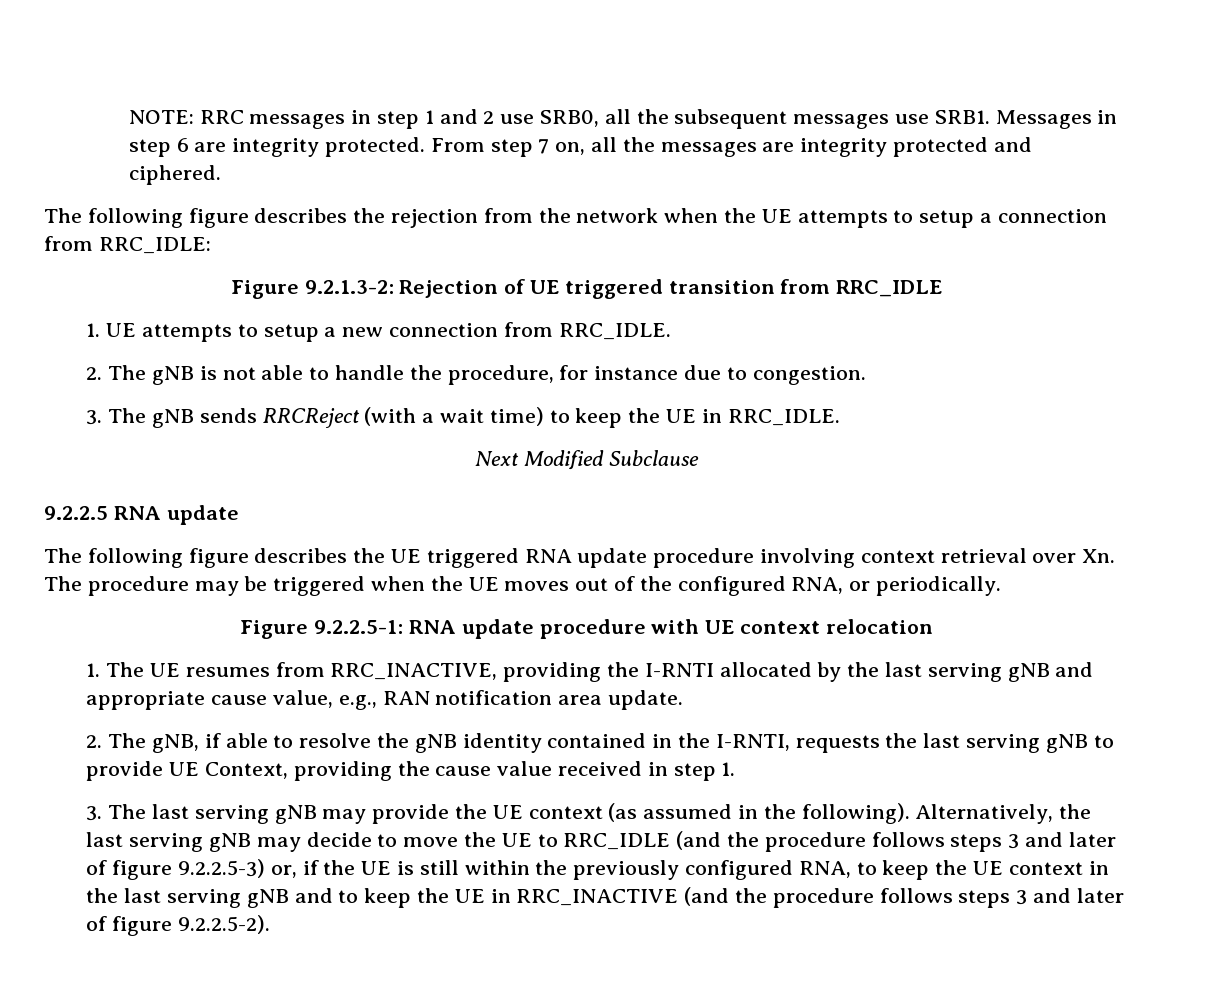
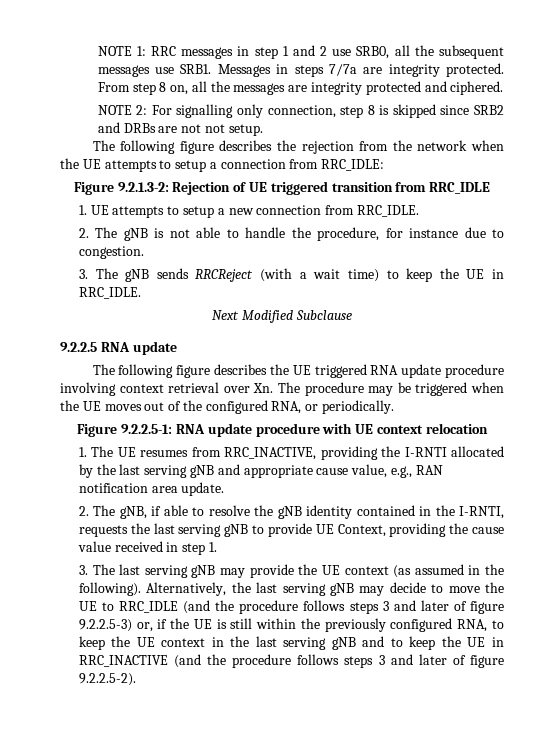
- NOTE: RRC messages in step 1 and 2 use SRB0, all the subsequent messages use SRB1.
+ NOTE 1: RRC messages in step 1 and 2 use SRB0, all the subsequent messages use SRB1.
- Messages in step 6 are integrity protected.
+ Messages in steps 7/7a are integrity protected.
- From step 7 on, all the messages are integrity protected and ciphered.
+ From step 8 on, all the messages are integrity protected and ciphered.
+ NOTE 2: For signalling only connection, step 8 is skipped since SRB2 and DRBs are not not setup.

